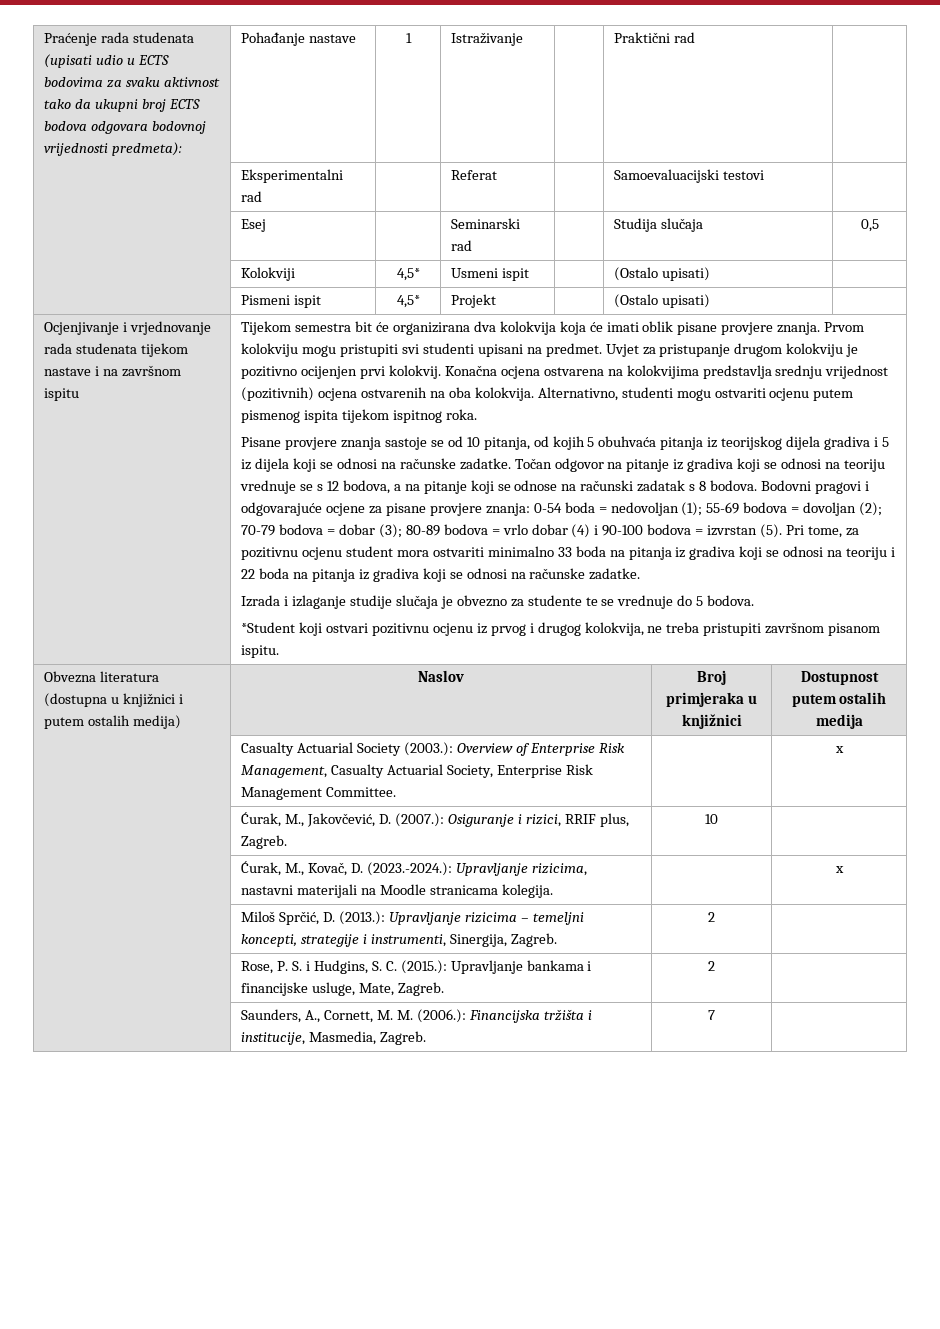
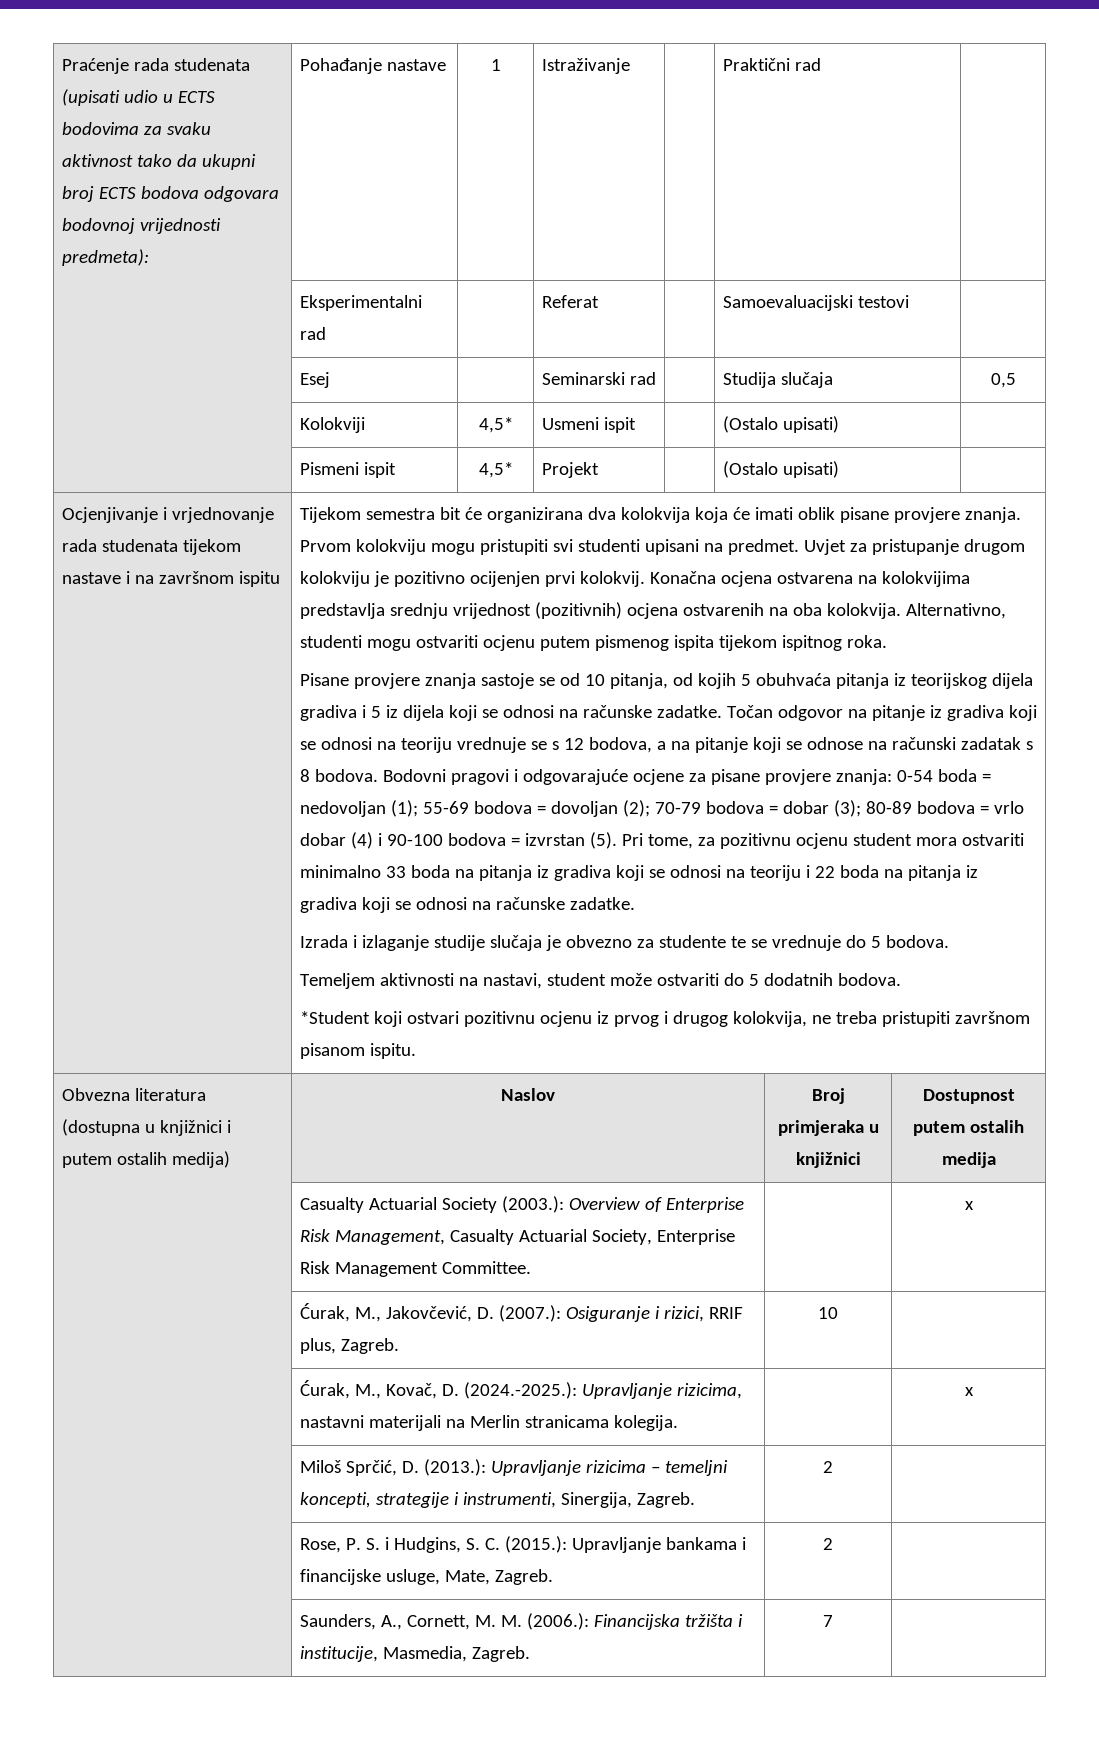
+ Temeljem aktivnosti na nastavi, student može ostvariti do 5 dodatnih bodova.
- | Ćurak, M., Kovač, D. (2023.-2024.): Upravljanje rizicima, nastavni materijali na Moodle stranicama kolegija. | | x
+ | Ćurak, M., Kovač, D. (2024.-2025.): Upravljanje rizicima, nastavni materijali na Merlin stranicama kolegija. | | x

